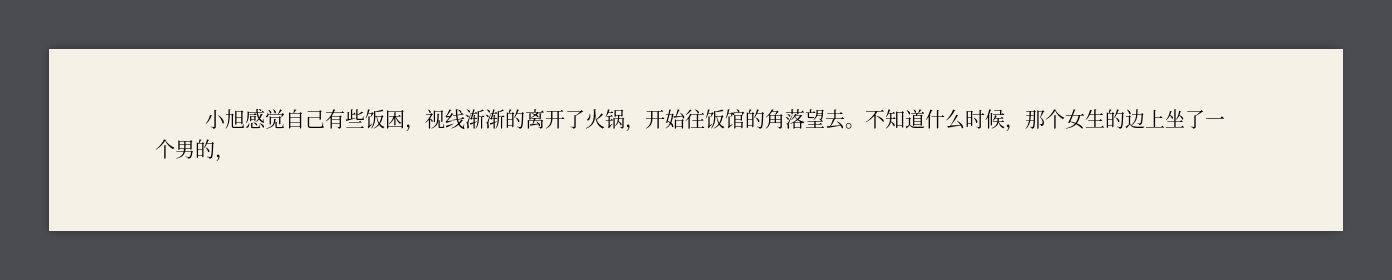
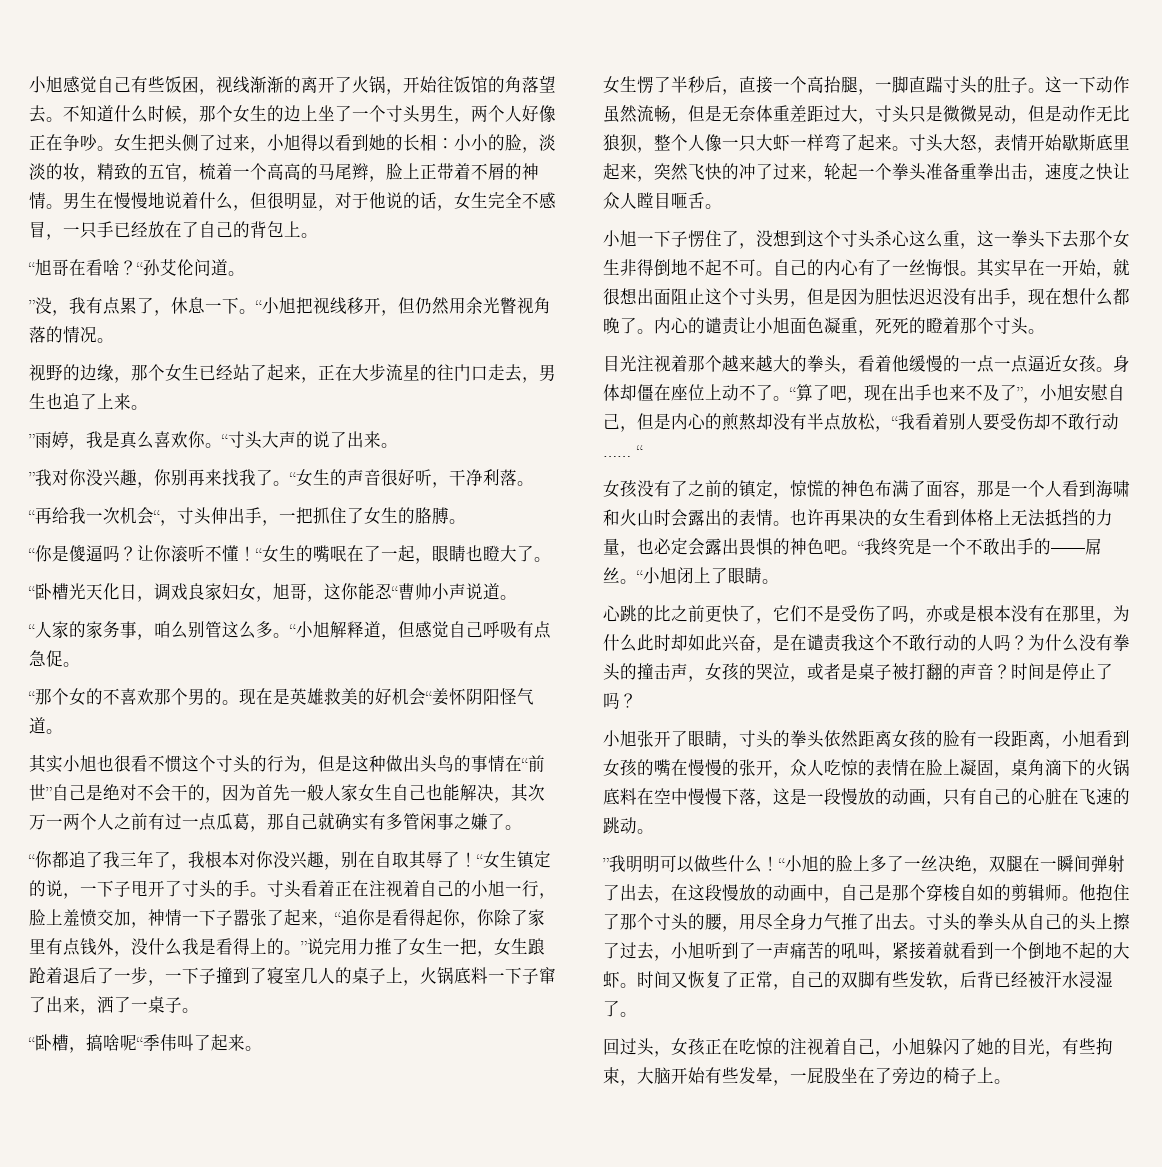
- 不知道什么时候，那个女生的边上坐了一个男的，
+ 不知道什么时候，那个女生的边上坐了一个寸头男生，两个人好像正在争吵。女生把头侧了过来，小旭得以看到她的长相：小小的脸，淡淡的妆，精致的五官，梳着一个高高的马尾辫，脸上正带着不屑的神情。男生在慢慢地说着什么，但很明显，对于他说的话，女生完全不感冒，一只手已经放在了自己的背包上。
+ “旭哥在看啥？“孙艾伦问道。
+ ”没，我有点累了，休息一下。“小旭把视线移开，但仍然用余光瞥视角落的情况。
+ 视野的边缘，那个女生已经站了起来，正在大步流星的往门口走去，男生也追了上来。
+ ”雨婷，我是真么喜欢你。“寸头大声的说了出来。
+ ”我对你没兴趣，你别再来找我了。“女生的声音很好听，干净利落。
+ “再给我一次机会“，寸头伸出手，一把抓住了女生的胳膊。
+ “你是傻逼吗？让你滚听不懂！“女生的嘴呡在了一起，眼睛也瞪大了。
+ “卧槽光天化日，调戏良家妇女，旭哥，这你能忍“曹帅小声说道。
+ “人家的家务事，咱么别管这么多。“小旭解释道，但感觉自己呼吸有点急促。
+ “那个女的不喜欢那个男的。现在是英雄救美的好机会“姜怀阴阳怪气道。
+ 其实小旭也很看不惯这个寸头的行为，但是这种做出头鸟的事情在“前世”自己是绝对不会干的，因为首先一般人家女生自己也能解决，其次万一两个人之前有过一点瓜葛，那自己就确实有多管闲事之嫌了。
+ “你都追了我三年了，我根本对你没兴趣，别在自取其辱了！“女生镇定的说，一下子甩开了寸头的手。寸头看着正在注视着自己的小旭一行，脸上羞愤交加，神情一下子嚣张了起来，“追你是看得起你，你除了家里有点钱外，没什么我是看得上的。”说完用力推了女生一把，女生踉跄着退后了一步，一下子撞到了寝室几人的桌子上，火锅底料一下子窜了出来，洒了一桌子。
+ “卧槽，搞啥呢“季伟叫了起来。
+ 女生愣了半秒后，直接一个高抬腿，一脚直踹寸头的肚子。这一下动作虽然流畅，但是无奈体重差距过大，寸头只是微微晃动，但是动作无比狼狈，整个人像一只大虾一样弯了起来。寸头大怒，表情开始歇斯底里起来，突然飞快的冲了过来，轮起一个拳头准备重拳出击，速度之快让众人瞠目咂舌。
+ 小旭一下子愣住了，没想到这个寸头杀心这么重，这一拳头下去那个女生非得倒地不起不可。自己的内心有了一丝悔恨。其实早在一开始，就很想出面阻止这个寸头男，但是因为胆怯迟迟没有出手，现在想什么都晚了。内心的谴责让小旭面色凝重，死死的瞪着那个寸头。
+ 目光注视着那个越来越大的拳头，看着他缓慢的一点一点逼近女孩。身体却僵在座位上动不了。“算了吧，现在出手也来不及了”，小旭安慰自己，但是内心的煎熬却没有半点放松，“我看着别人要受伤却不敢行动…… “
+ 女孩没有了之前的镇定，惊慌的神色布满了面容，那是一个人看到海啸和火山时会露出的表情。也许再果决的女生看到体格上无法抵挡的力量，也必定会露出畏惧的神色吧。“我终究是一个不敢出手的——屌丝。“小旭闭上了眼睛。
+ 心跳的比之前更快了，它们不是受伤了吗，亦或是根本没有在那里，为什么此时却如此兴奋，是在谴责我这个不敢行动的人吗？为什么没有拳头的撞击声，女孩的哭泣，或者是桌子被打翻的声音？时间是停止了吗？
+ 小旭张开了眼睛，寸头的拳头依然距离女孩的脸有一段距离，小旭看到女孩的嘴在慢慢的张开，众人吃惊的表情在脸上凝固，桌角滴下的火锅底料在空中慢慢下落，这是一段慢放的动画，只有自己的心脏在飞速的跳动。
+ ”我明明可以做些什么！“小旭的脸上多了一丝决绝，双腿在一瞬间弹射了出去，在这段慢放的动画中，自己是那个穿梭自如的剪辑师。他抱住了那个寸头的腰，用尽全身力气推了出去。寸头的拳头从自己的头上擦了过去，小旭听到了一声痛苦的吼叫，紧接着就看到一个倒地不起的大虾。时间又恢复了正常，自己的双脚有些发软，后背已经被汗水浸湿了。
+ 回过头，女孩正在吃惊的注视着自己，小旭躲闪了她的目光，有些拘束，大脑开始有些发晕，一屁股坐在了旁边的椅子上。

